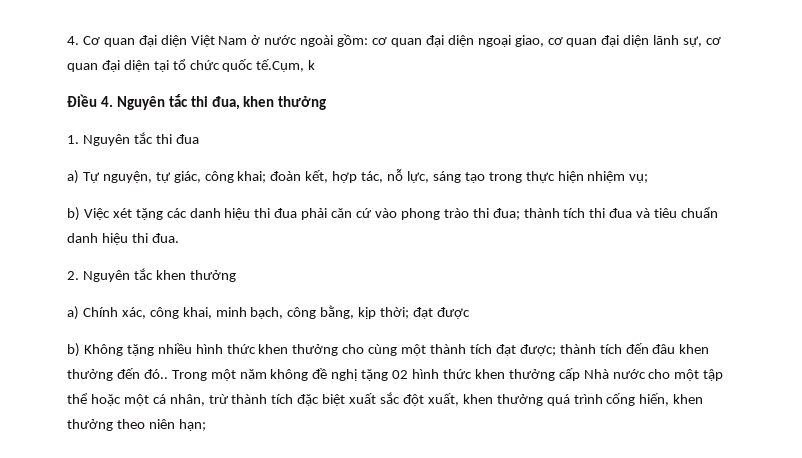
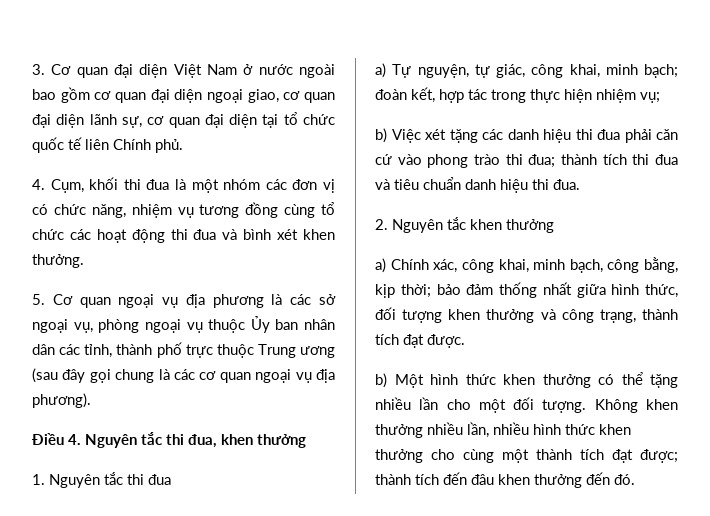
- 4. Cơ quan đại diện Việt Nam ở nước ngoài gồm: cơ quan đại diện ngoại giao, cơ quan đại diện lãnh sự, cơ quan đại diện tại tổ chức quốc tế.Cụm, k
+ 3. Cơ quan đại diện Việt Nam ở nước ngoài bao gồm cơ quan đại diện ngoại giao, cơ quan đại diện lãnh sự, cơ quan đại diện tại tổ chức quốc tế liên Chính phủ.
+ 4. Cụm, khối thi đua là một nhóm các đơn vị có chức năng, nhiệm vụ tương đồng cùng tổ chức các hoạt động thi đua và bình xét khen thưởng.
+ 5. Cơ quan ngoại vụ địa phương là các sở ngoại vụ, phòng ngoại vụ thuộc Ủy ban nhân dân các tỉnh, thành phố trực thuộc Trung ương (sau đây gọi chung là các cơ quan ngoại vụ địa phương).
- a) Tự nguyện, tự giác, công khai; đoàn kết, hợp tác, nỗ lực, sáng tạo trong thực hiện nhiệm vụ;
+ a) Tự nguyện, tự giác, công khai, minh bạch; đoàn kết, hợp tác trong thực hiện nhiệm vụ;
- a) Chính xác, công khai, minh bạch, công bằng, kịp thời; đạt được
- b) Không tặng nhiều hình thức khen thưởng cho cùng một thành tích đạt được; thành tích đến đâu khen thưởng đến đó.. Trong một năm không đề nghị tặng 02 hình thức khen thưởng cấp Nhà nước cho một tập thể hoặc một cá nhân, trừ thành tích đặc biệt xuất sắc đột xuất, khen thưởng quá trình cống hiến, khen thưởng theo niên hạn;
+ a) Chính xác, công khai, minh bạch, công bằng, kịp thời; bảo đảm thống nhất giữa hình thức, đối tượng khen thưởng và công trạng, thành tích đạt được.
+ b) Một hình thức khen thưởng có thể tặng nhiều lần cho một đối tượng. Không khen thưởng nhiều lần, nhiều hình thức khen thưởng cho cùng một thành tích đạt được; thành tích đến đâu khen thưởng đến đó.

